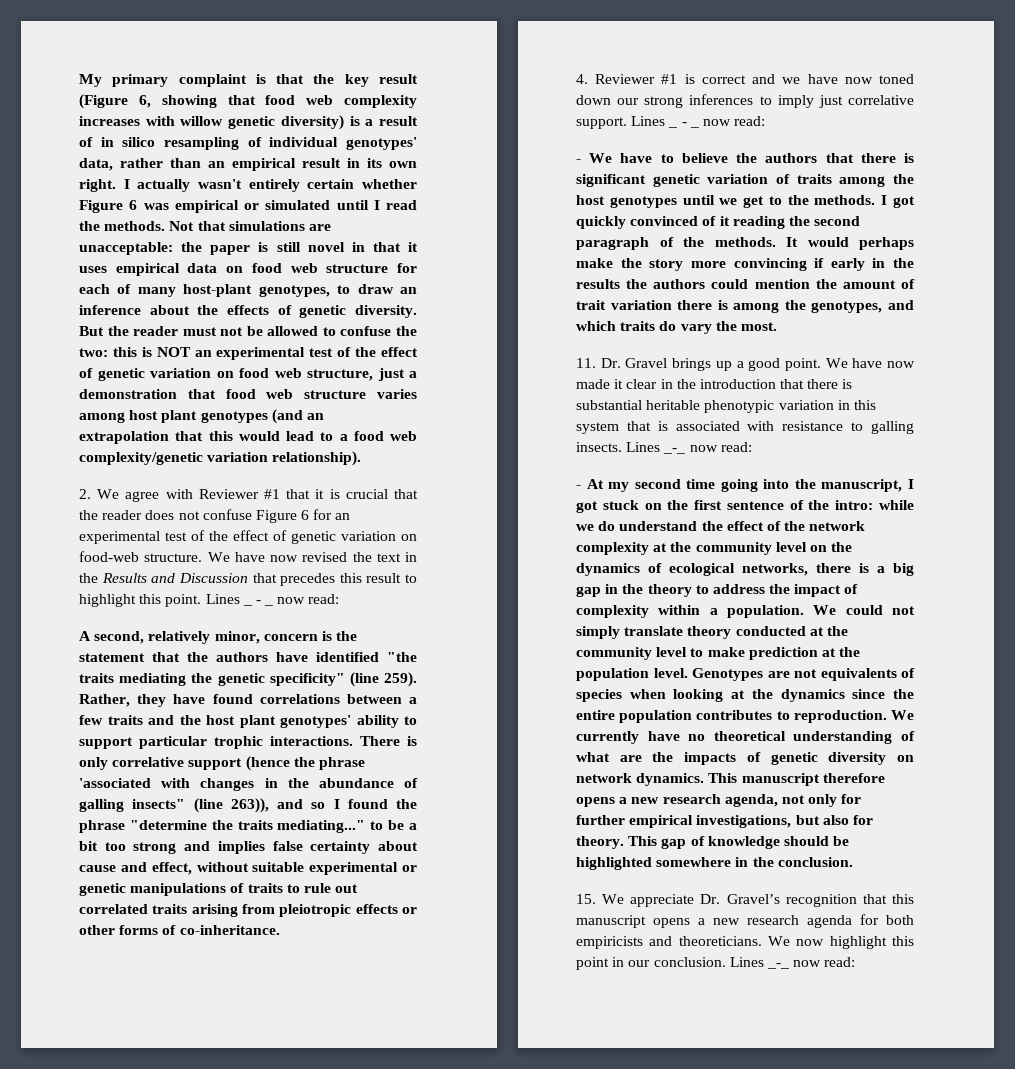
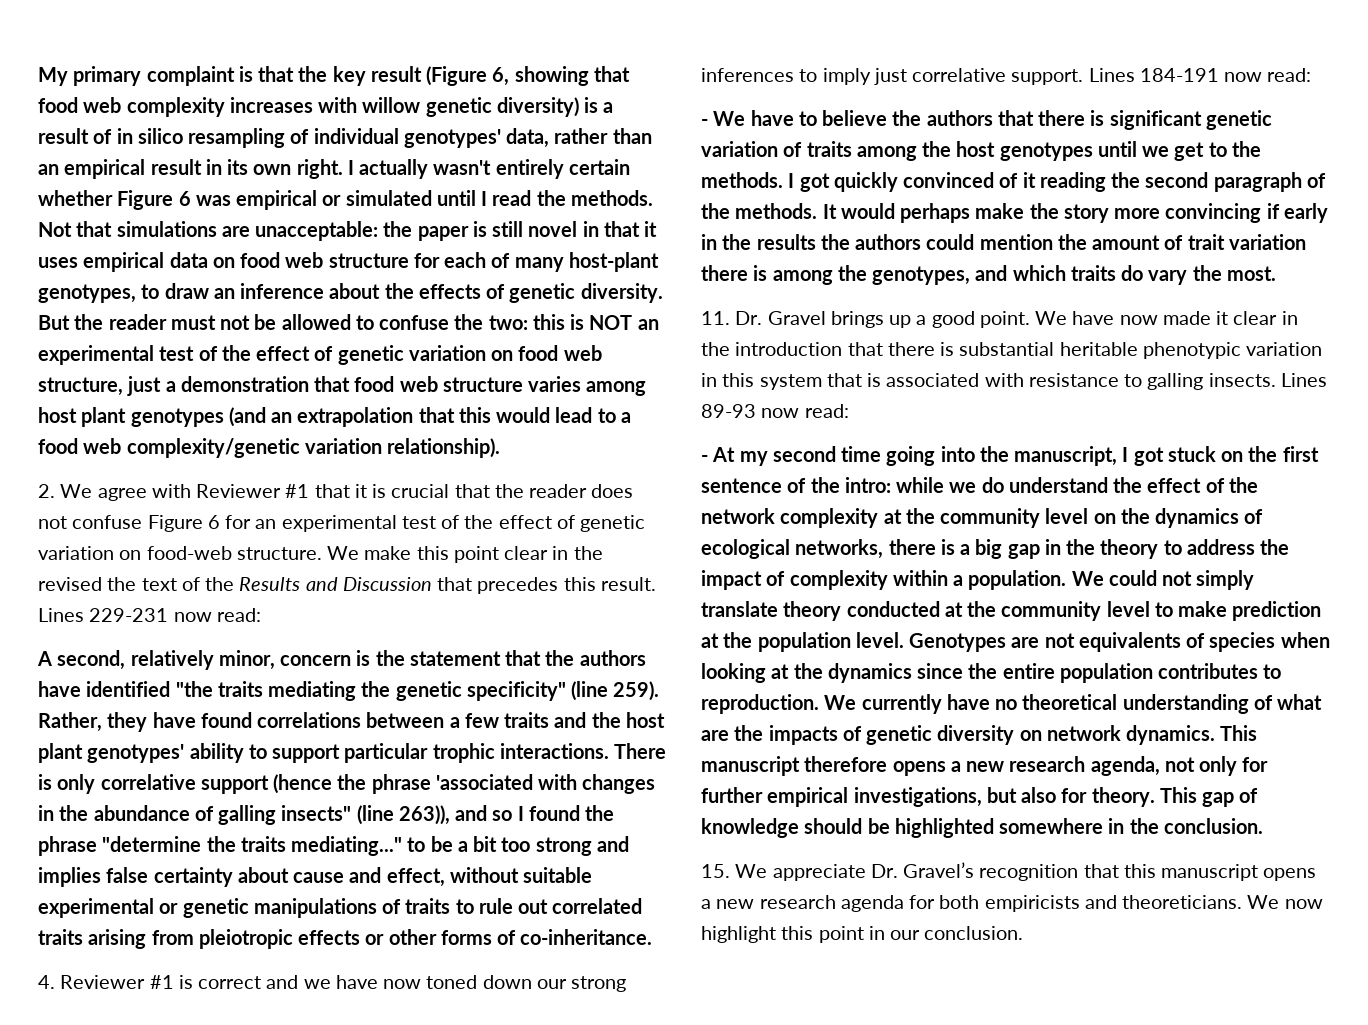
- We have now revised the text in the Results and Discussion that precedes this result to highlight this point. Lines _ - _ now read:
+ We make this point clear in the revised the text of the Results and Discussion that precedes this result. Lines 229-231 now read:
- 4. Reviewer #1 is correct and we have now toned down our strong inferences to imply just correlative support. Lines _ - _ now read:
+ 4. Reviewer #1 is correct and we have now toned down our strong inferences to imply just correlative support. Lines 184-191 now read:
- We have now made it clear in the introduction that there is substantial heritable phenotypic variation in this system that is associated with resistance to galling insects. Lines _-_ now read:
+ We have now made it clear in the introduction that there is substantial heritable phenotypic variation in this system that is associated with resistance to galling insects. Lines 89-93 now read:
- We now highlight this point in our conclusion. Lines _-_ now read:
+ We now highlight this point in our conclusion.

